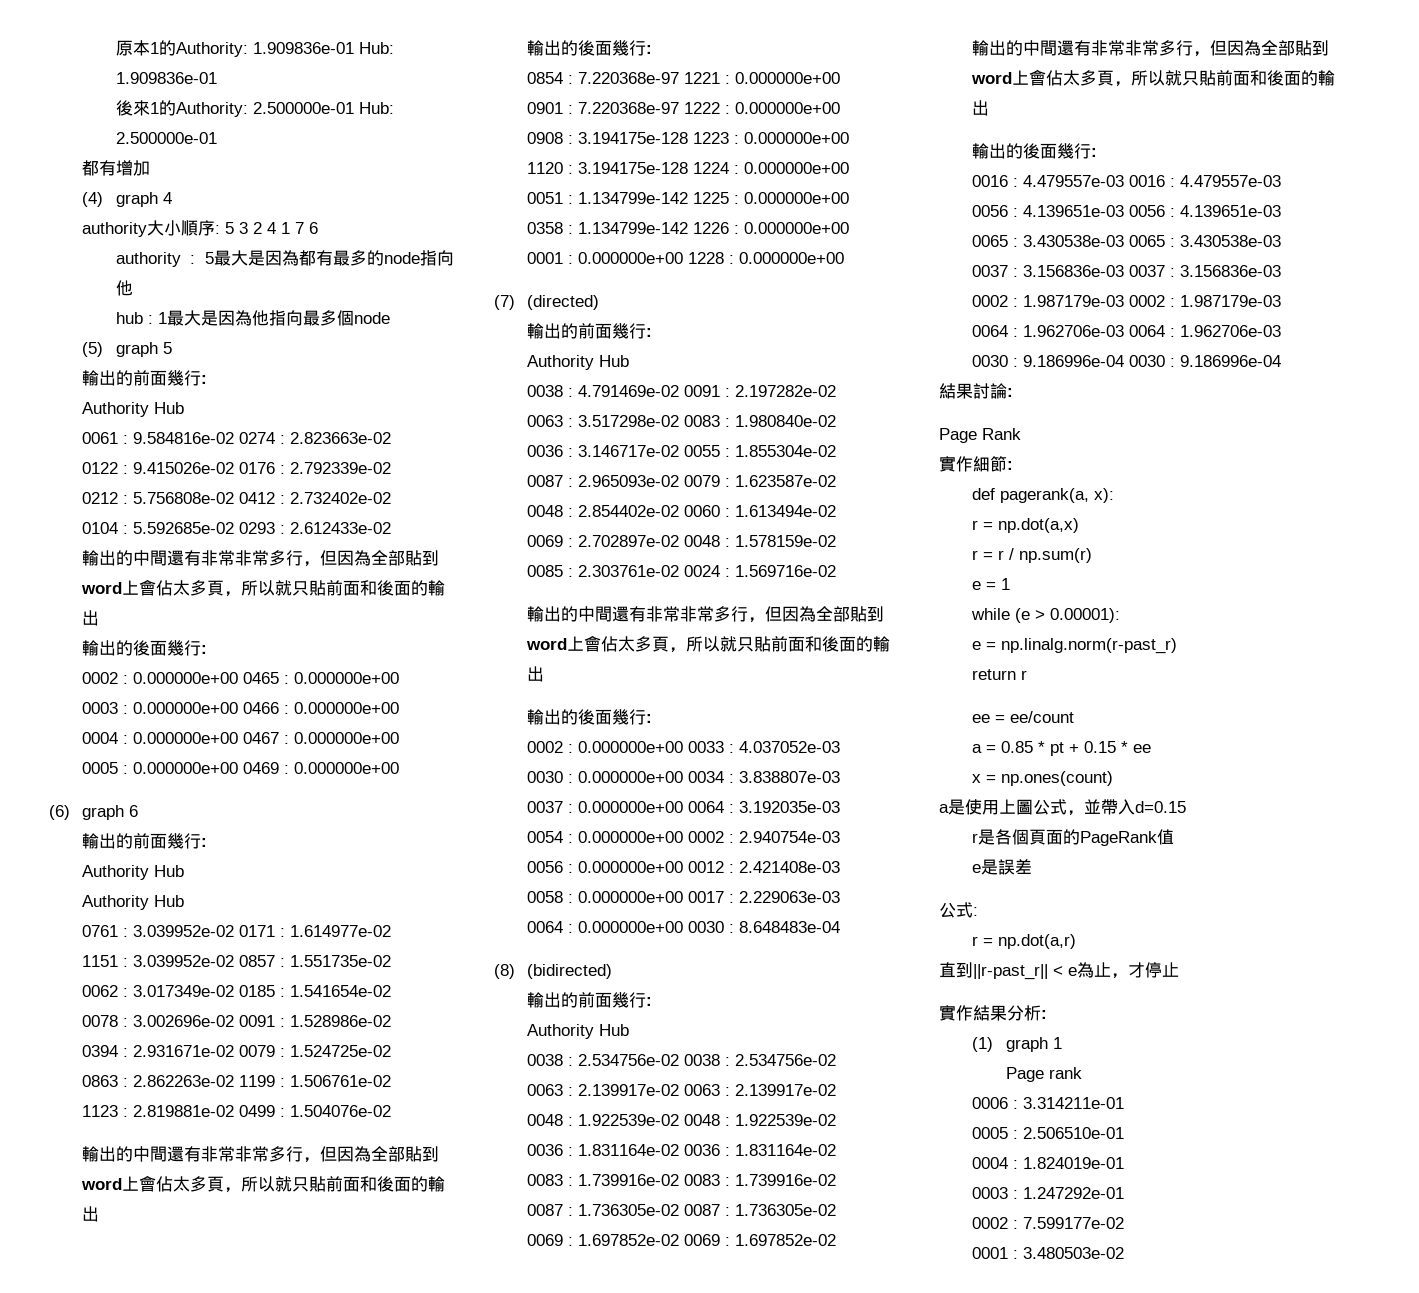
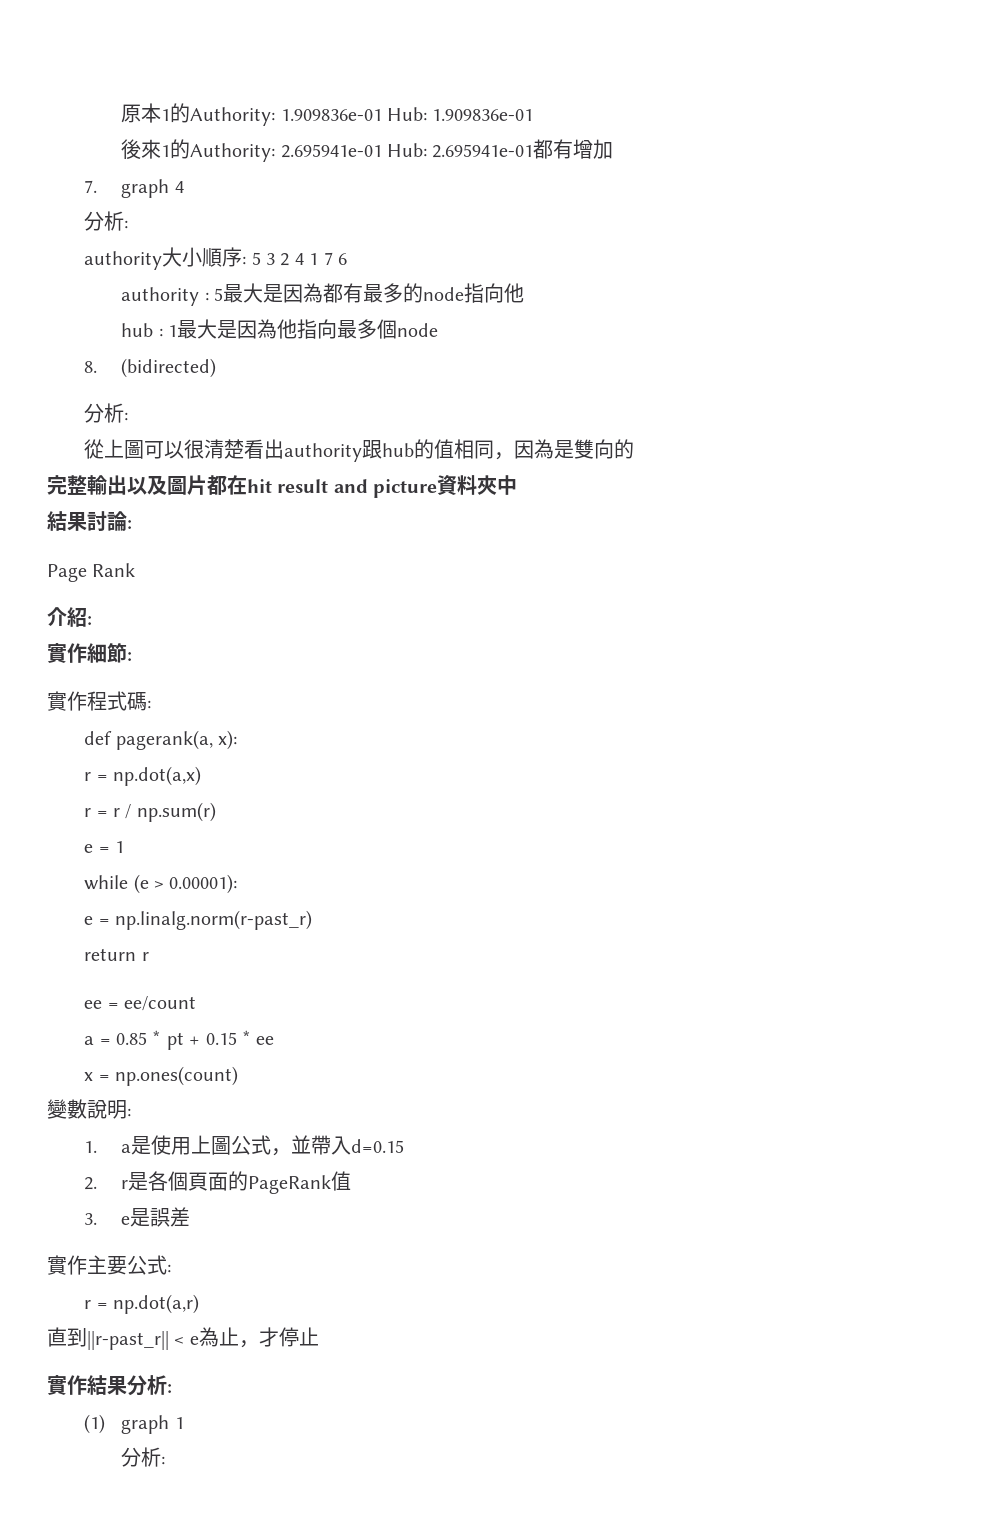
- 後來1的Authority: 2.500000e-01 Hub: 2.500000e-01
- 都有增加
+ 後來1的Authority: 2.695941e-01 Hub: 2.695941e-01都有增加
- (4) graph 4
+ 7. graph 4
+ 分析:
- (5) graph 5
- 輸出的前面幾行:
- Authority Hub
- 0061 : 9.584816e-02 0274 : 2.823663e-02
- 0122 : 9.415026e-02 0176 : 2.792339e-02
- 0212 : 5.756808e-02 0412 : 2.732402e-02
- 0104 : 5.592685e-02 0293 : 2.612433e-02
- 輸出的中間還有非常非常多行，但因為全部貼到word上會佔太多頁，所以就只貼前面和後面的輸出
- 輸出的後面幾行:
- 0002 : 0.000000e+00 0465 : 0.000000e+00
- 0003 : 0.000000e+00 0466 : 0.000000e+00
- 0004 : 0.000000e+00 0467 : 0.000000e+00
- 0005 : 0.000000e+00 0469 : 0.000000e+00
- (6) graph 6
- 輸出的前面幾行:
- Authority Hub
- Authority Hub
- 0761 : 3.039952e-02 0171 : 1.614977e-02
- 1151 : 3.039952e-02 0857 : 1.551735e-02
- 0062 : 3.017349e-02 0185 : 1.541654e-02
- 0078 : 3.002696e-02 0091 : 1.528986e-02
- 0394 : 2.931671e-02 0079 : 1.524725e-02
- 0863 : 2.862263e-02 1199 : 1.506761e-02
- 1123 : 2.819881e-02 0499 : 1.504076e-02
- 輸出的中間還有非常非常多行，但因為全部貼到word上會佔太多頁，所以就只貼前面和後面的輸出
- 輸出的後面幾行:
- 0854 : 7.220368e-97 1221 : 0.000000e+00
- 0901 : 7.220368e-97 1222 : 0.000000e+00
- 0908 : 3.194175e-128 1223 : 0.000000e+00
- 1120 : 3.194175e-128 1224 : 0.000000e+00
- 0051 : 1.134799e-142 1225 : 0.000000e+00
- 0358 : 1.134799e-142 1226 : 0.000000e+00
- 0001 : 0.000000e+00 1228 : 0.000000e+00
- (7) (directed)
- 輸出的前面幾行:
- Authority Hub
- 0038 : 4.791469e-02 0091 : 2.197282e-02
- 0063 : 3.517298e-02 0083 : 1.980840e-02
- 0036 : 3.146717e-02 0055 : 1.855304e-02
- 0087 : 2.965093e-02 0079 : 1.623587e-02
- 0048 : 2.854402e-02 0060 : 1.613494e-02
- 0069 : 2.702897e-02 0048 : 1.578159e-02
- 0085 : 2.303761e-02 0024 : 1.569716e-02
- 輸出的中間還有非常非常多行，但因為全部貼到word上會佔太多頁，所以就只貼前面和後面的輸出
- 輸出的後面幾行:
- 0002 : 0.000000e+00 0033 : 4.037052e-03
- 0030 : 0.000000e+00 0034 : 3.838807e-03
- 0037 : 0.000000e+00 0064 : 3.192035e-03
- 0054 : 0.000000e+00 0002 : 2.940754e-03
- 0056 : 0.000000e+00 0012 : 2.421408e-03
- 0058 : 0.000000e+00 0017 : 2.229063e-03
- 0064 : 0.000000e+00 0030 : 8.648483e-04
- (8) (bidirected)
- 輸出的前面幾行:
- Authority Hub
- 0038 : 2.534756e-02 0038 : 2.534756e-02
- 0063 : 2.139917e-02 0063 : 2.139917e-02
- 0048 : 1.922539e-02 0048 : 1.922539e-02
- 0036 : 1.831164e-02 0036 : 1.831164e-02
- 0083 : 1.739916e-02 0083 : 1.739916e-02
- 0087 : 1.736305e-02 0087 : 1.736305e-02
- 0069 : 1.697852e-02 0069 : 1.697852e-02
- 輸出的中間還有非常非常多行，但因為全部貼到word上會佔太多頁，所以就只貼前面和後面的輸出
- 輸出的後面幾行:
- 0016 : 4.479557e-03 0016 : 4.479557e-03
- 0056 : 4.139651e-03 0056 : 4.139651e-03
- 0065 : 3.430538e-03 0065 : 3.430538e-03
- 0037 : 3.156836e-03 0037 : 3.156836e-03
- 0002 : 1.987179e-03 0002 : 1.987179e-03
- 0064 : 1.962706e-03 0064 : 1.962706e-03
- 0030 : 9.186996e-04 0030 : 9.186996e-04
+ 8. (bidirected)
+ 分析:
+ 從上圖可以很清楚看出authority跟hub的值相同，因為是雙向的
+ 完整輸出以及圖片都在hit result and picture資料夾中
+ 介紹:
+ 實作程式碼:
- a是使用上圖公式，並帶入d=0.15
+ 變數說明:
+ 1. a是使用上圖公式，並帶入d=0.15
- r是各個頁面的PageRank值
+ 2. r是各個頁面的PageRank值
- e是誤差
+ 3. e是誤差
- 公式:
+ 實作主要公式:
  (1) graph 1
- Page rank
- 0006 : 3.314211e-01
- 0005 : 2.506510e-01
- 0004 : 1.824019e-01
- 0003 : 1.247292e-01
- 0002 : 7.599177e-02
- 0001 : 3.480503e-02
+ 分析:

